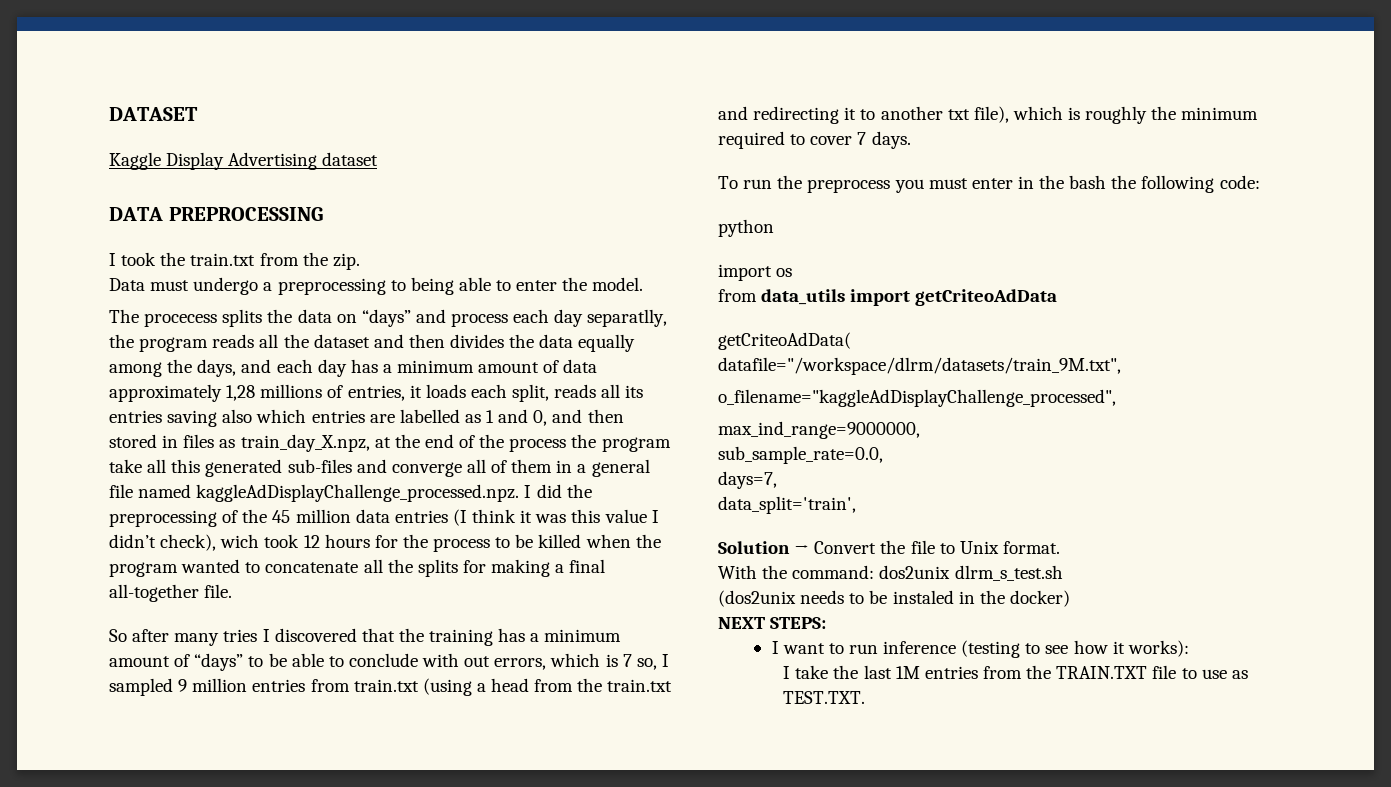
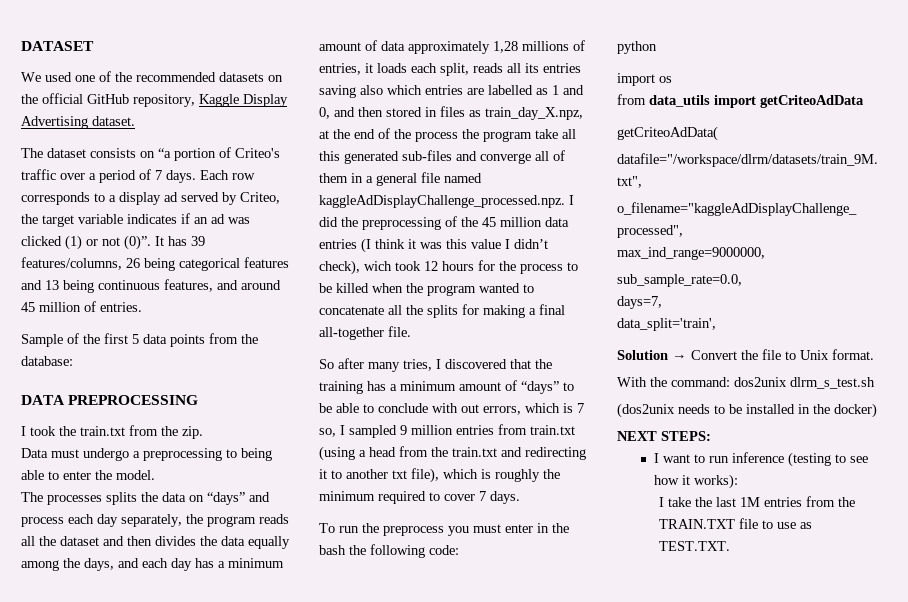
- Kaggle Display Advertising dataset
+ We used one of the recommended datasets on the official GitHub repository, Kaggle Display Advertising dataset.
+ The dataset consists on “a portion of Criteo's traffic over a period of 7 days. Each row corresponds to a display ad served by Criteo, the target variable indicates if an ad was clicked (1) or not (0)”. It has 39 features/columns, 26 being categorical features and 13 being continuous features, and around 45 million of entries.
+ Sample of the first 5 data points from the database:
- The procecess splits the data on “days” and process each day separatlly, the program reads all the dataset and then divides the data equally among the days, and each day has a minimum amount of data approximately 1,28 millions of entries, it loads each split, reads all its entries saving also which entries are labelled as 1 and 0, and then stored in files as train_day_X.npz, at the end of the process the program take all this generated sub-files and converge all of them in a general file named kaggleAdDisplayChallenge_processed.npz. I did the preprocessing of the 45 million data entries (I think it was this value I didn’t check), wich took 12 hours for the process to be killed when the program wanted to concatenate all the splits for making a final all-together file.
+ The processes splits the data on “days” and process each day separately, the program reads all the dataset and then divides the data equally among the days, and each day has a minimum amount of data approximately 1,28 millions of entries, it loads each split, reads all its entries saving also which entries are labelled as 1 and 0, and then stored in files as train_day_X.npz, at the end of the process the program take all this generated sub-files and converge all of them in a general file named kaggleAdDisplayChallenge_processed.npz. I did the preprocessing of the 45 million data entries (I think it was this value I didn’t check), wich took 12 hours for the process to be killed when the program wanted to concatenate all the splits for making a final all-together file.
- So after many tries I discovered that the training has a minimum amount of “days” to be able to conclude with out errors, which is 7 so, I sampled 9 million entries from train.txt (using a head from the train.txt and redirecting it to another txt file), which is roughly the minimum required to cover 7 days.
+ So after many tries, I discovered that the training has a minimum amount of “days” to be able to conclude with out errors, which is 7 so, I sampled 9 million entries from train.txt (using a head from the train.txt and redirecting it to another txt file), which is roughly the minimum required to cover 7 days.
- (dos2unix needs to be instaled in the docker)
+ (dos2unix needs to be installed in the docker)

